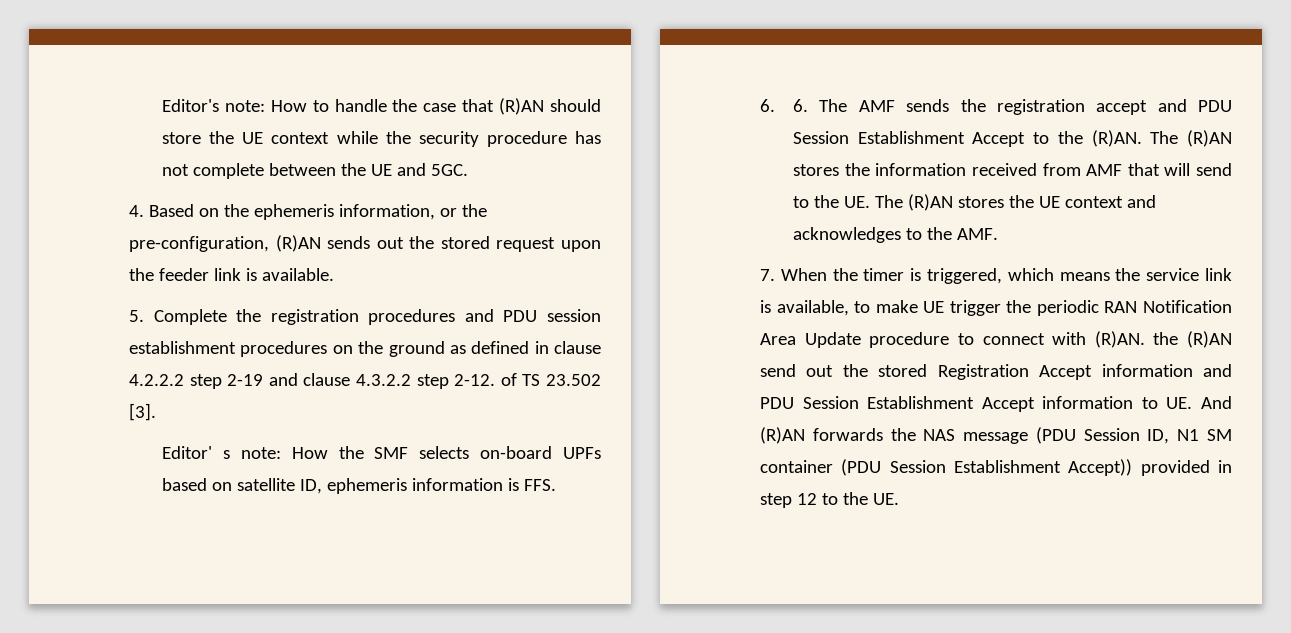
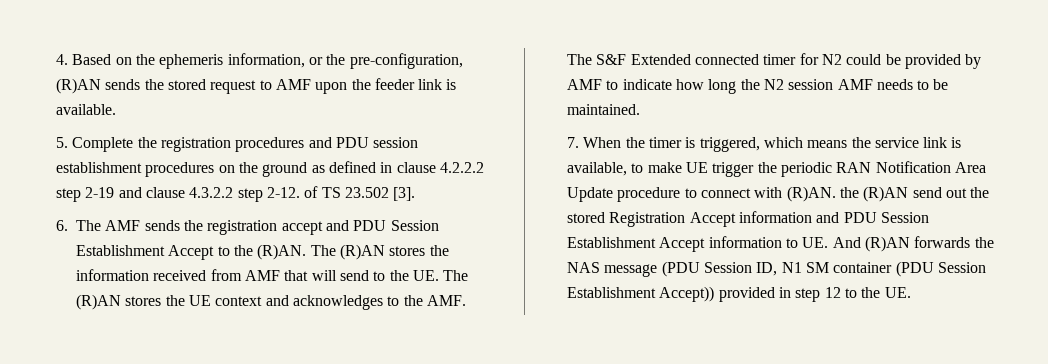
- Editor's note: How to handle the case that (R)AN should store the UE context while the security procedure has not complete between the UE and 5GC.
- 4. Based on the ephemeris information, or the pre-configuration, (R)AN sends out the stored request upon the feeder link is available.
+ 4. Based on the ephemeris information, or the pre-configuration, (R)AN sends the stored request to AMF upon the feeder link is available.
- Editor' s note: How the SMF selects on-board UPFs based on satellite ID, ephemeris information is FFS.
- 6. 6. The AMF sends the registration accept and PDU Session Establishment Accept to the (R)AN.
+ 6. The AMF sends the registration accept and PDU Session Establishment Accept to the (R)AN.
+ The S&F Extended connected timer for N2 could be provided by AMF to indicate how long the N2 session AMF needs to be maintained.

